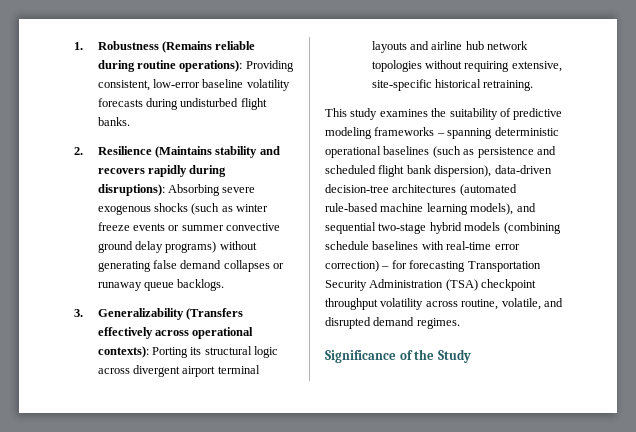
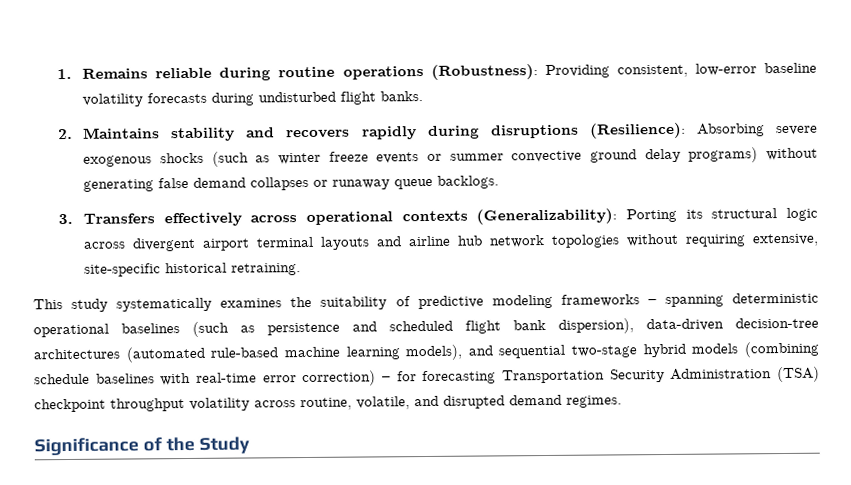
- 1. Robustness (Remains reliable during routine operations): Providing consistent, low-error baseline volatility forecasts during undisturbed flight banks.
+ 1. Remains reliable during routine operations (Robustness): Providing consistent, low-error baseline volatility forecasts during undisturbed flight banks.
- 2. Resilience (Maintains stability and recovers rapidly during disruptions): Absorbing severe exogenous shocks (such as winter freeze events or summer convective ground delay programs) without generating false demand collapses or runaway queue backlogs.
+ 2. Maintains stability and recovers rapidly during disruptions (Resilience): Absorbing severe exogenous shocks (such as winter freeze events or summer convective ground delay programs) without generating false demand collapses or runaway queue backlogs.
- 3. Generalizability (Transfers effectively across operational contexts): Porting its structural logic across divergent airport terminal layouts and airline hub network topologies without requiring extensive, site-specific historical retraining.
+ 3. Transfers effectively across operational contexts (Generalizability): Porting its structural logic across divergent airport terminal layouts and airline hub network topologies without requiring extensive, site-specific historical retraining.
- This study examines the suitability of predictive modeling frameworks – spanning deterministic operational baselines (such as persistence and scheduled flight bank dispersion), data-driven decision-tree architectures (automated rule-based machine learning models), and sequential two-stage hybrid models (combining schedule baselines with real-time error correction) – for forecasting Transportation Security Administration (TSA) checkpoint throughput volatility across routine, volatile, and disrupted demand regimes.
+ This study systematically examines the suitability of predictive modeling frameworks – spanning deterministic operational baselines (such as persistence and scheduled flight bank dispersion), data-driven decision-tree architectures (automated rule-based machine learning models), and sequential two-stage hybrid models (combining schedule baselines with real-time error correction) – for forecasting Transportation Security Administration (TSA) checkpoint throughput volatility across routine, volatile, and disrupted demand regimes.

